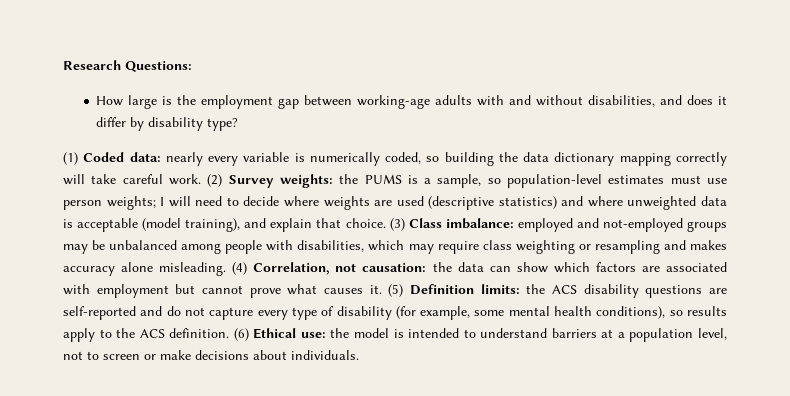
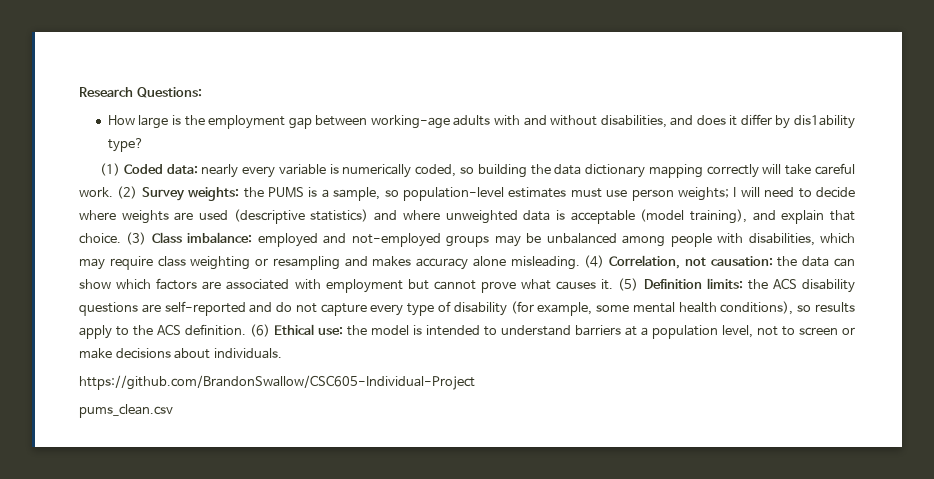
- How large is the employment gap between working-age adults with and without disabilities, and does it differ by disability type?
+ How large is the employment gap between working-age adults with and without disabilities, and does it differ by dis1ability type?
+ https://github.com/BrandonSwallow/CSC605-Individual-Project
+ pums_clean.csv

